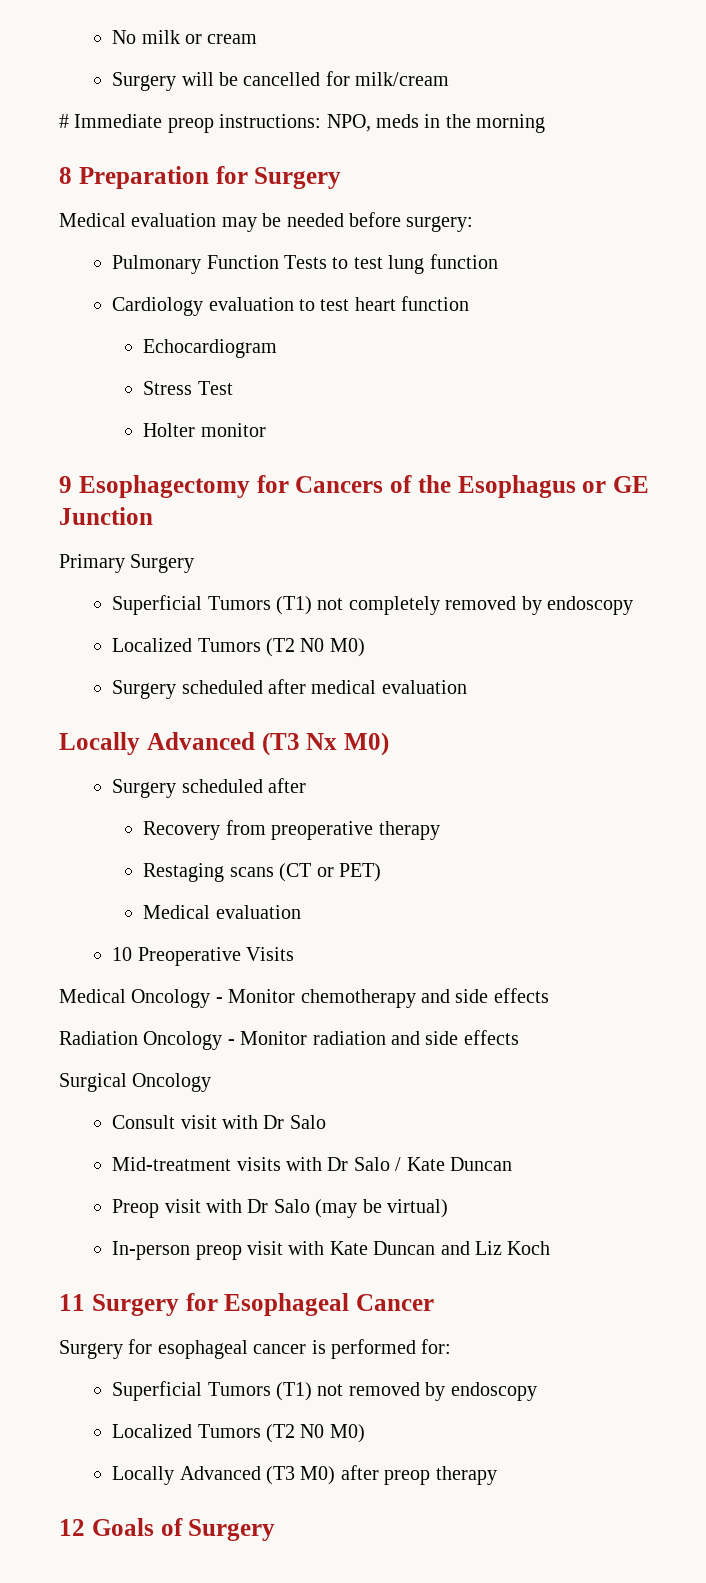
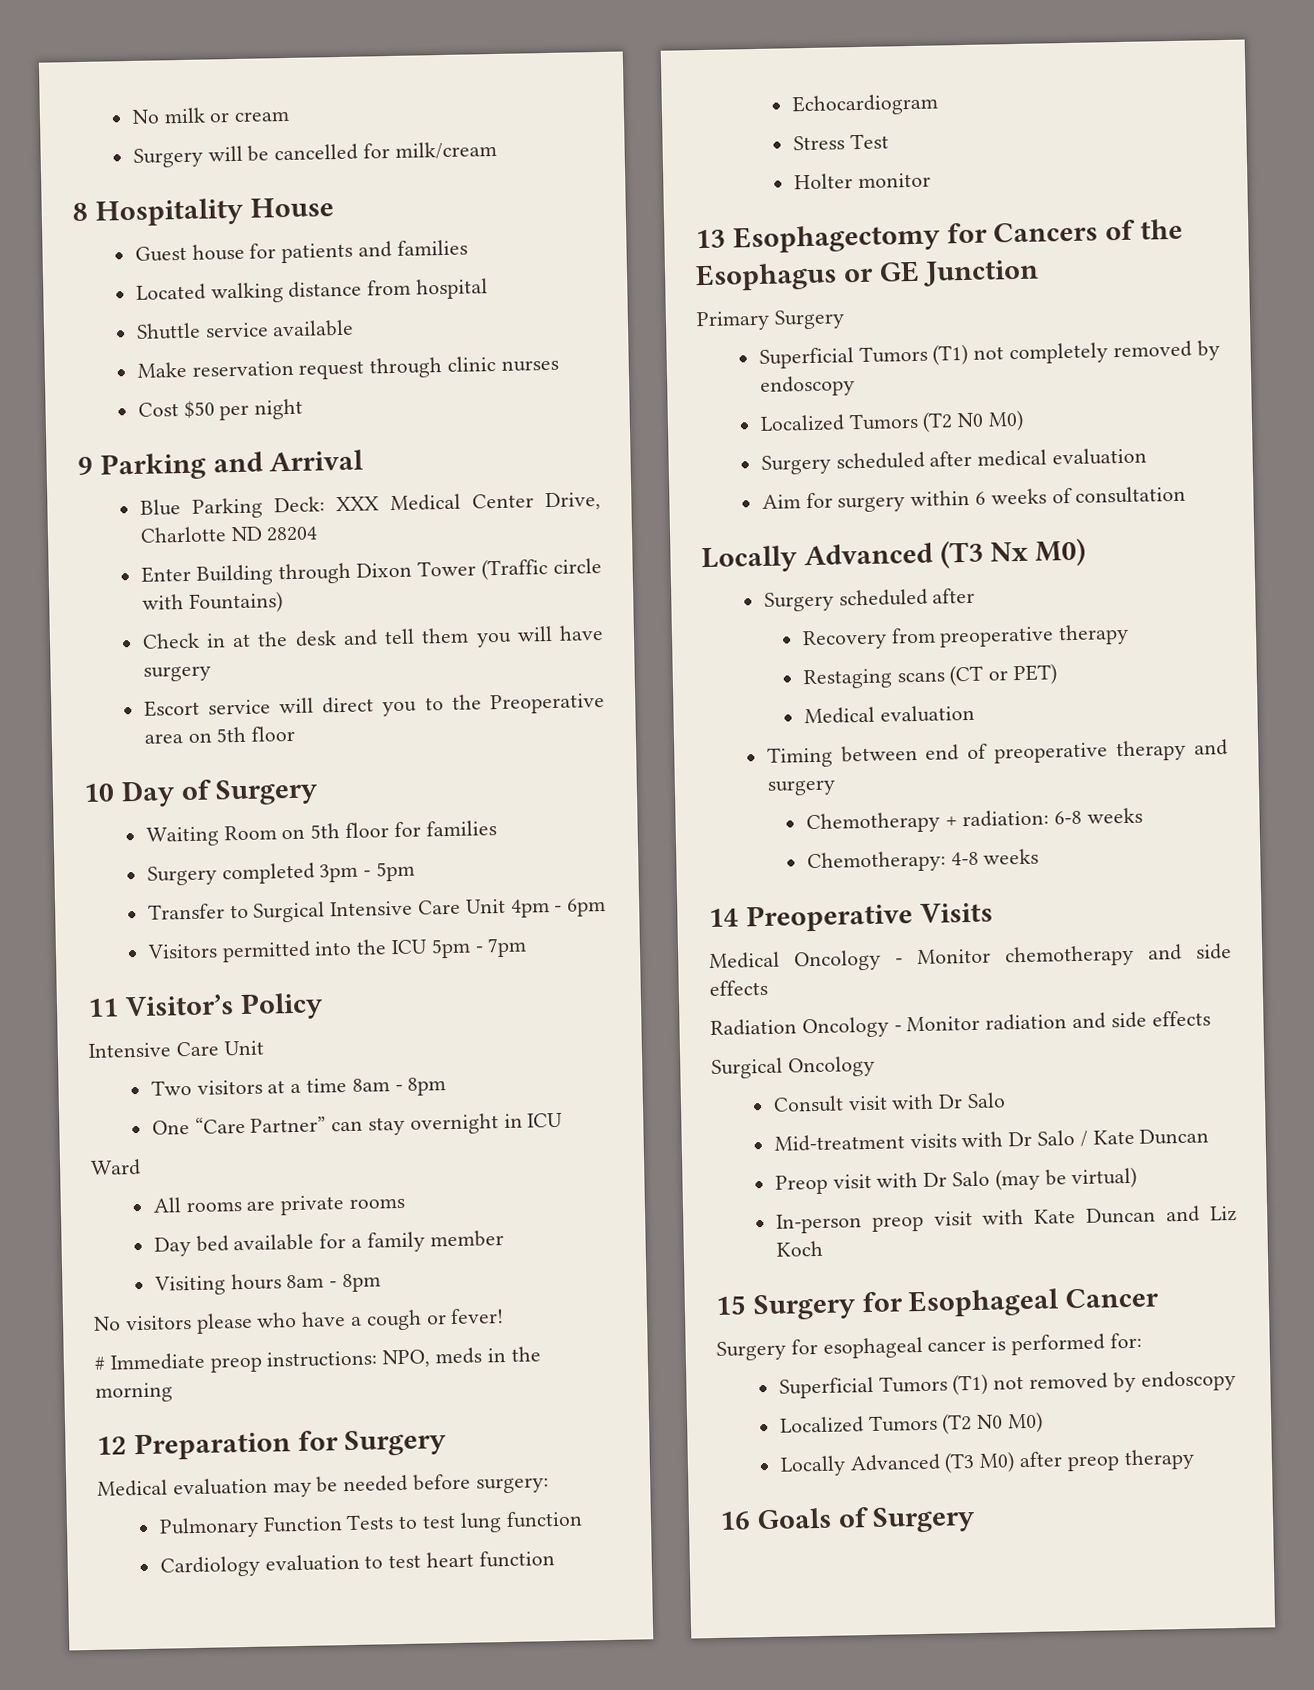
+ 8 Hospitality House
+ Guest house for patients and families
+ Located walking distance from hospital
+ Shuttle service available
+ Make reservation request through clinic nurses
+ Cost $50 per night
+ 9 Parking and Arrival
+ Blue Parking Deck: XXX Medical Center Drive, Charlotte ND 28204
+ Enter Building through Dixon Tower (Traffic circle with Fountains)
+ Check in at the desk and tell them you will have surgery
+ Escort service will direct you to the Preoperative area on 5th floor
+ 10 Day of Surgery
+ Waiting Room on 5th floor for families
+ Surgery completed 3pm - 5pm
+ Transfer to Surgical Intensive Care Unit 4pm - 6pm
+ Visitors permitted into the ICU 5pm - 7pm
+ 11 Visitor’s Policy
+ Intensive Care Unit
+ Two visitors at a time 8am - 8pm
+ One “Care Partner” can stay overnight in ICU
+ Ward
+ All rooms are private rooms
+ Day bed available for a family member
+ Visiting hours 8am - 8pm
+ No visitors please who have a cough or fever!
- 8 Preparation for Surgery
+ 12 Preparation for Surgery
- 9 Esophagectomy for Cancers of the Esophagus or GE Junction
+ 13 Esophagectomy for Cancers of the Esophagus or GE Junction
+ Aim for surgery within 6 weeks of consultation
- 10 Preoperative Visits
+ Timing between end of preoperative therapy and surgery
+ Chemotherapy + radiation: 6-8 weeks
+ Chemotherapy: 4-8 weeks
+ 14 Preoperative Visits
- 11 Surgery for Esophageal Cancer
+ 15 Surgery for Esophageal Cancer
- 12 Goals of Surgery
+ 16 Goals of Surgery

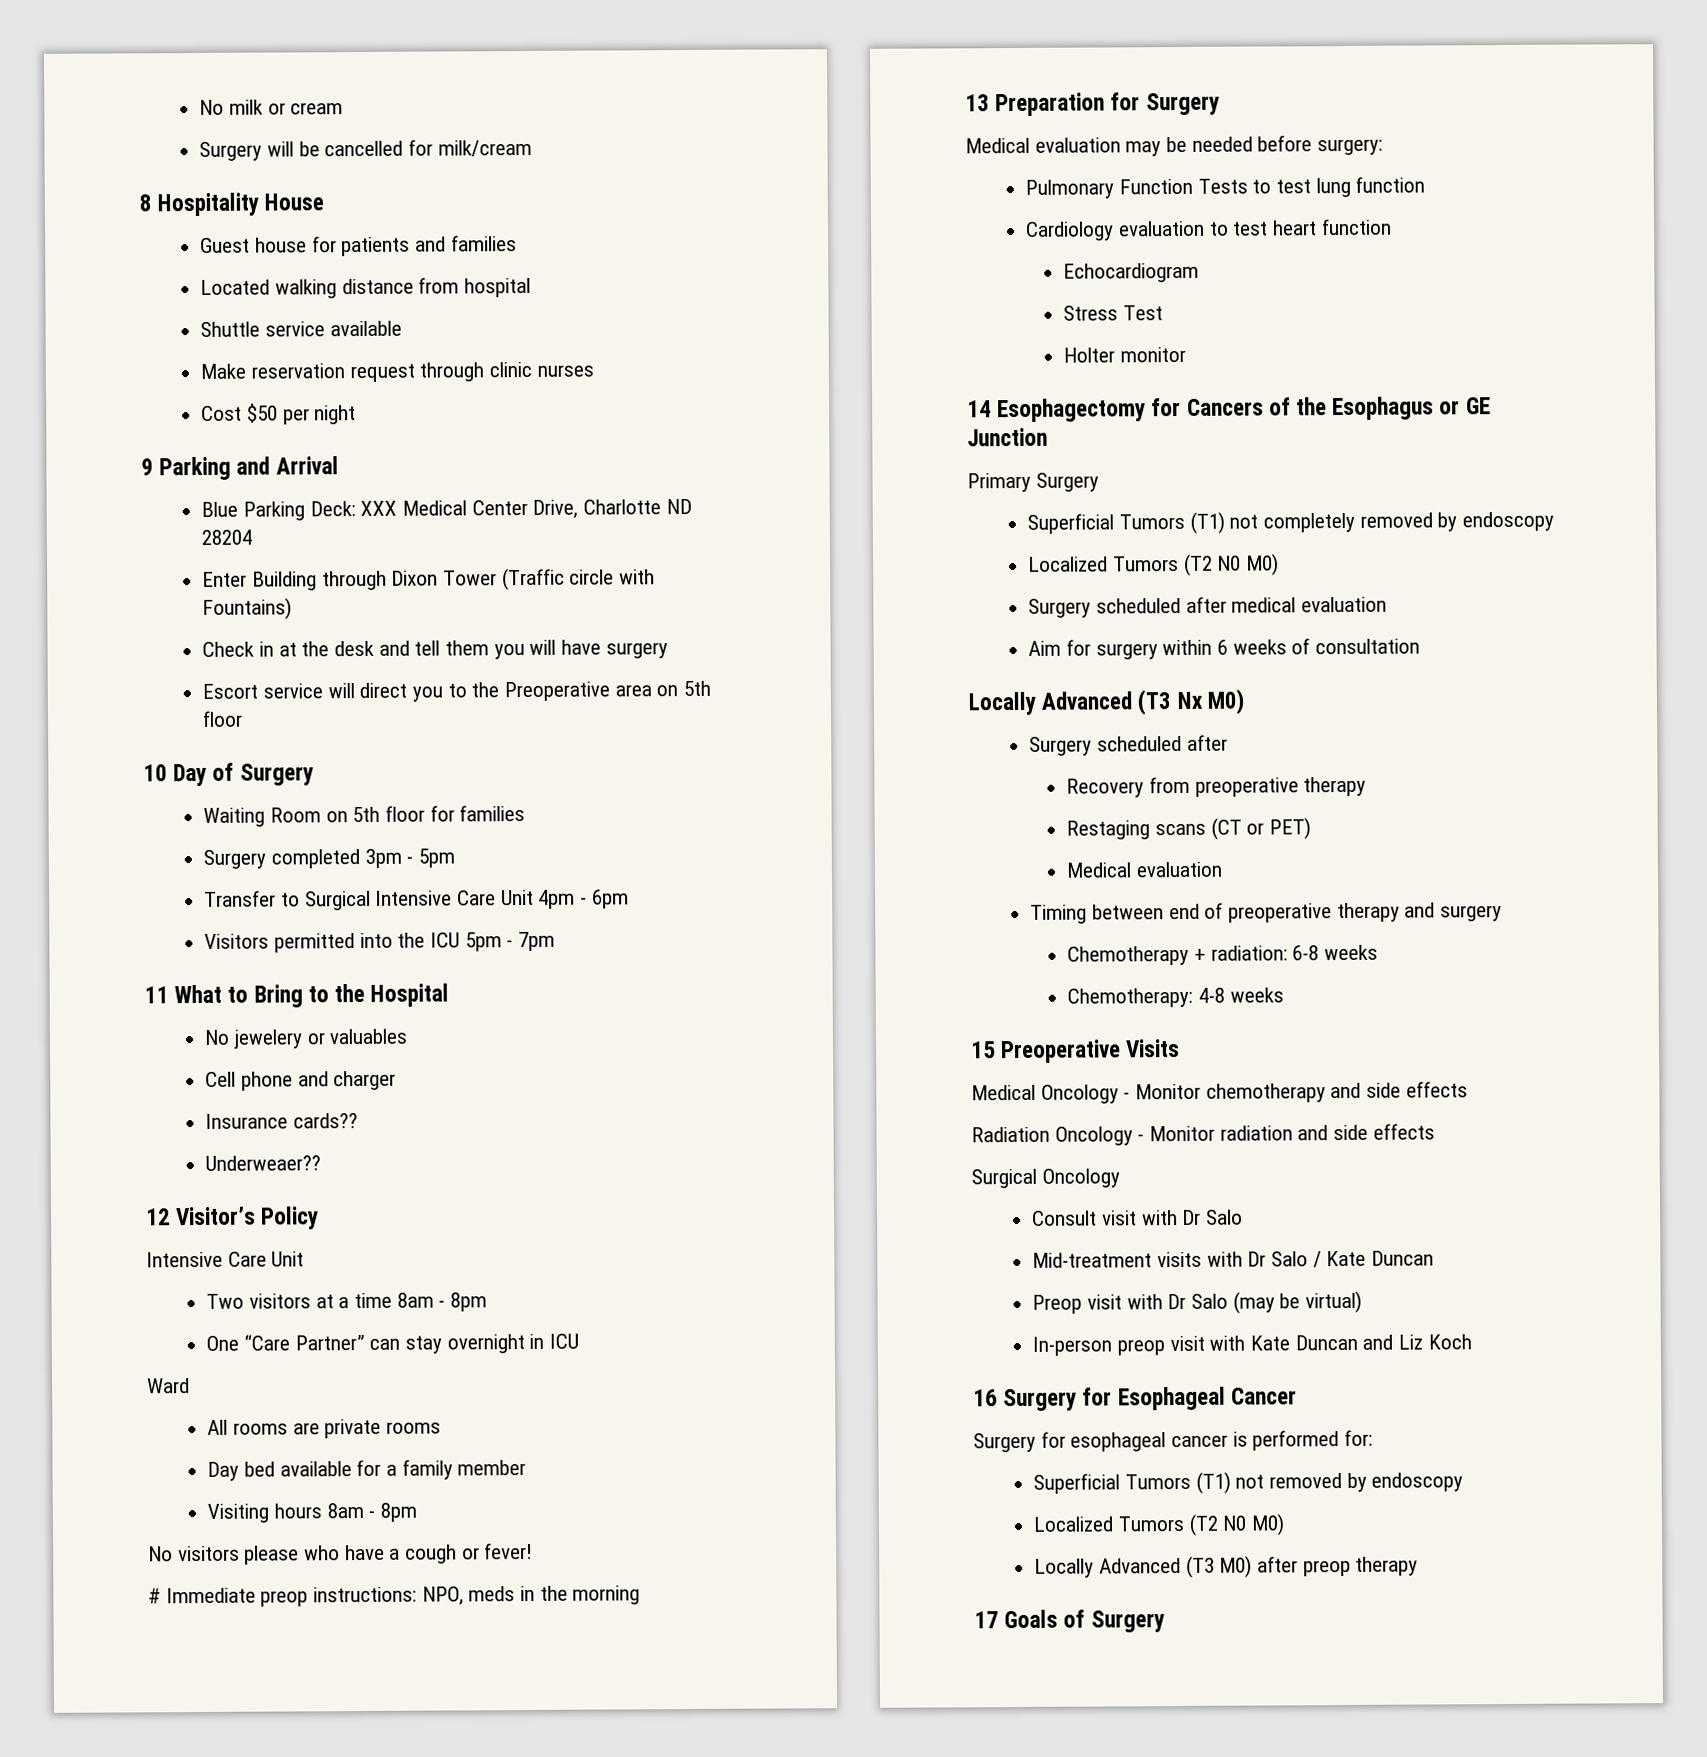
- 11 Visitor’s Policy
+ 11 What to Bring to the Hospital
+ No jewelery or valuables
+ Cell phone and charger
+ Insurance cards??
+ Underweaer??
+ 12 Visitor’s Policy
- 12 Preparation for Surgery
+ 13 Preparation for Surgery
- 13 Esophagectomy for Cancers of the Esophagus or GE Junction
+ 14 Esophagectomy for Cancers of the Esophagus or GE Junction
- 14 Preoperative Visits
+ 15 Preoperative Visits
- 15 Surgery for Esophageal Cancer
+ 16 Surgery for Esophageal Cancer
- 16 Goals of Surgery
+ 17 Goals of Surgery

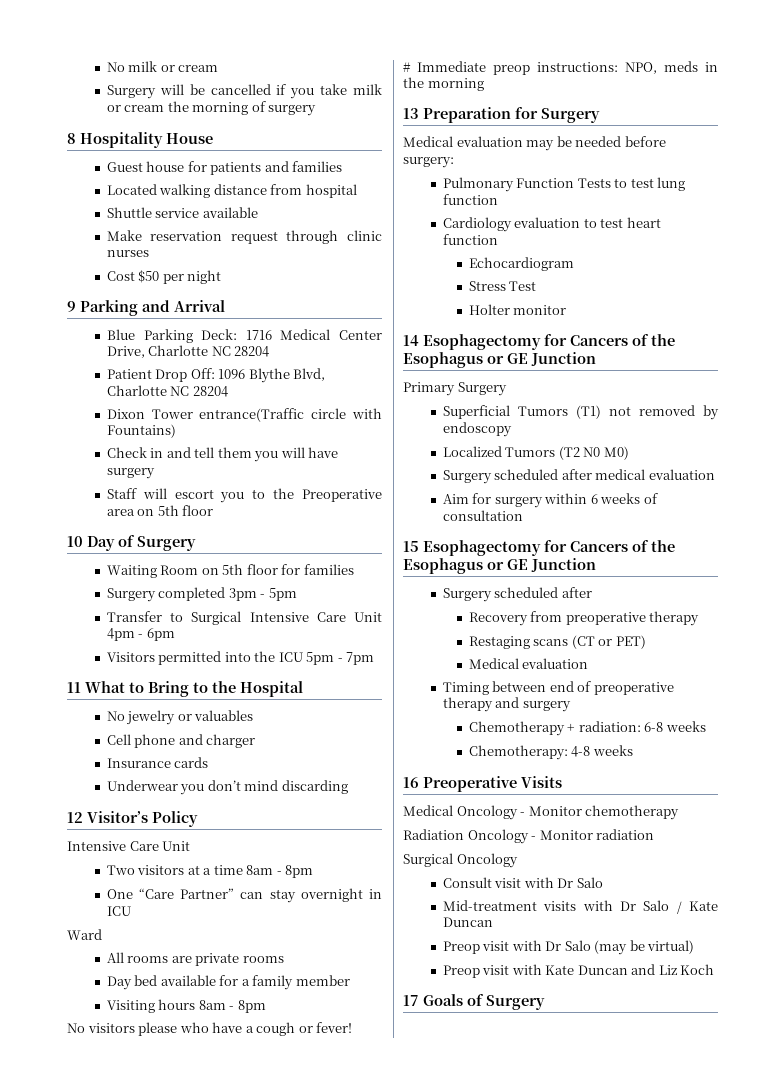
- Surgery will be cancelled for milk/cream
+ Surgery will be cancelled if you take milk or cream the morning of surgery
- Blue Parking Deck: XXX Medical Center Drive, Charlotte ND 28204
- Enter Building through Dixon Tower (Traffic circle with Fountains)
+ Blue Parking Deck: 1716 Medical Center Drive, Charlotte NC 28204
+ Patient Drop Off: 1096 Blythe Blvd, Charlotte NC 28204
+ Dixon Tower entrance(Traffic circle with Fountains)
- Check in at the desk and tell them you will have surgery
+ Check in and tell them you will have surgery
- Escort service will direct you to the Preoperative area on 5th floor
+ Staff will escort you to the Preoperative area on 5th floor
- No jewelery or valuables
+ No jewelry or valuables
- Insurance cards??
- Underweaer??
+ Insurance cards
+ Underwear you don’t mind discarding
- Superficial Tumors (T1) not completely removed by endoscopy
+ Superficial Tumors (T1) not removed by endoscopy
- Locally Advanced (T3 Nx M0)
+ 15 Esophagectomy for Cancers of the Esophagus or GE Junction
- 15 Preoperative Visits
+ 16 Preoperative Visits
- Medical Oncology - Monitor chemotherapy and side effects
+ Medical Oncology - Monitor chemotherapy
- Radiation Oncology - Monitor radiation and side effects
+ Radiation Oncology - Monitor radiation
- In-person preop visit with Kate Duncan and Liz Koch
+ Preop visit with Kate Duncan and Liz Koch
- 16 Surgery for Esophageal Cancer
- Surgery for esophageal cancer is performed for:
- Superficial Tumors (T1) not removed by endoscopy
- Localized Tumors (T2 N0 M0)
- Locally Advanced (T3 M0) after preop therapy

